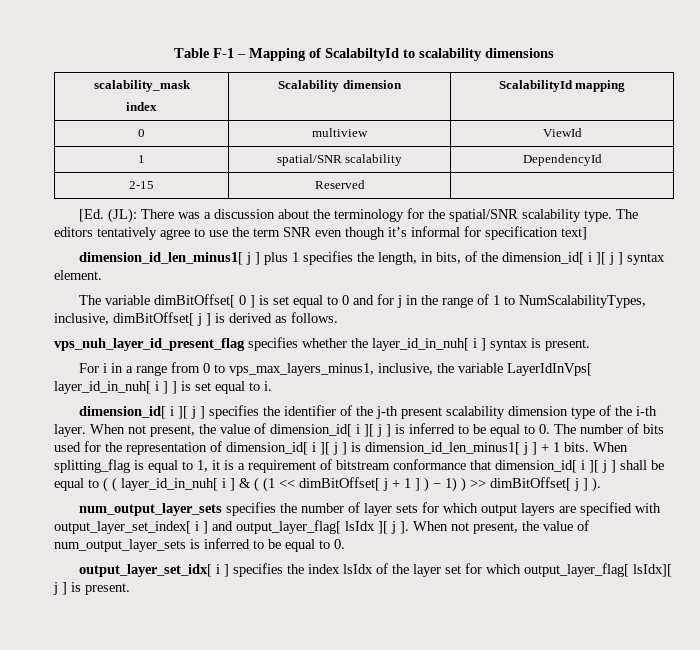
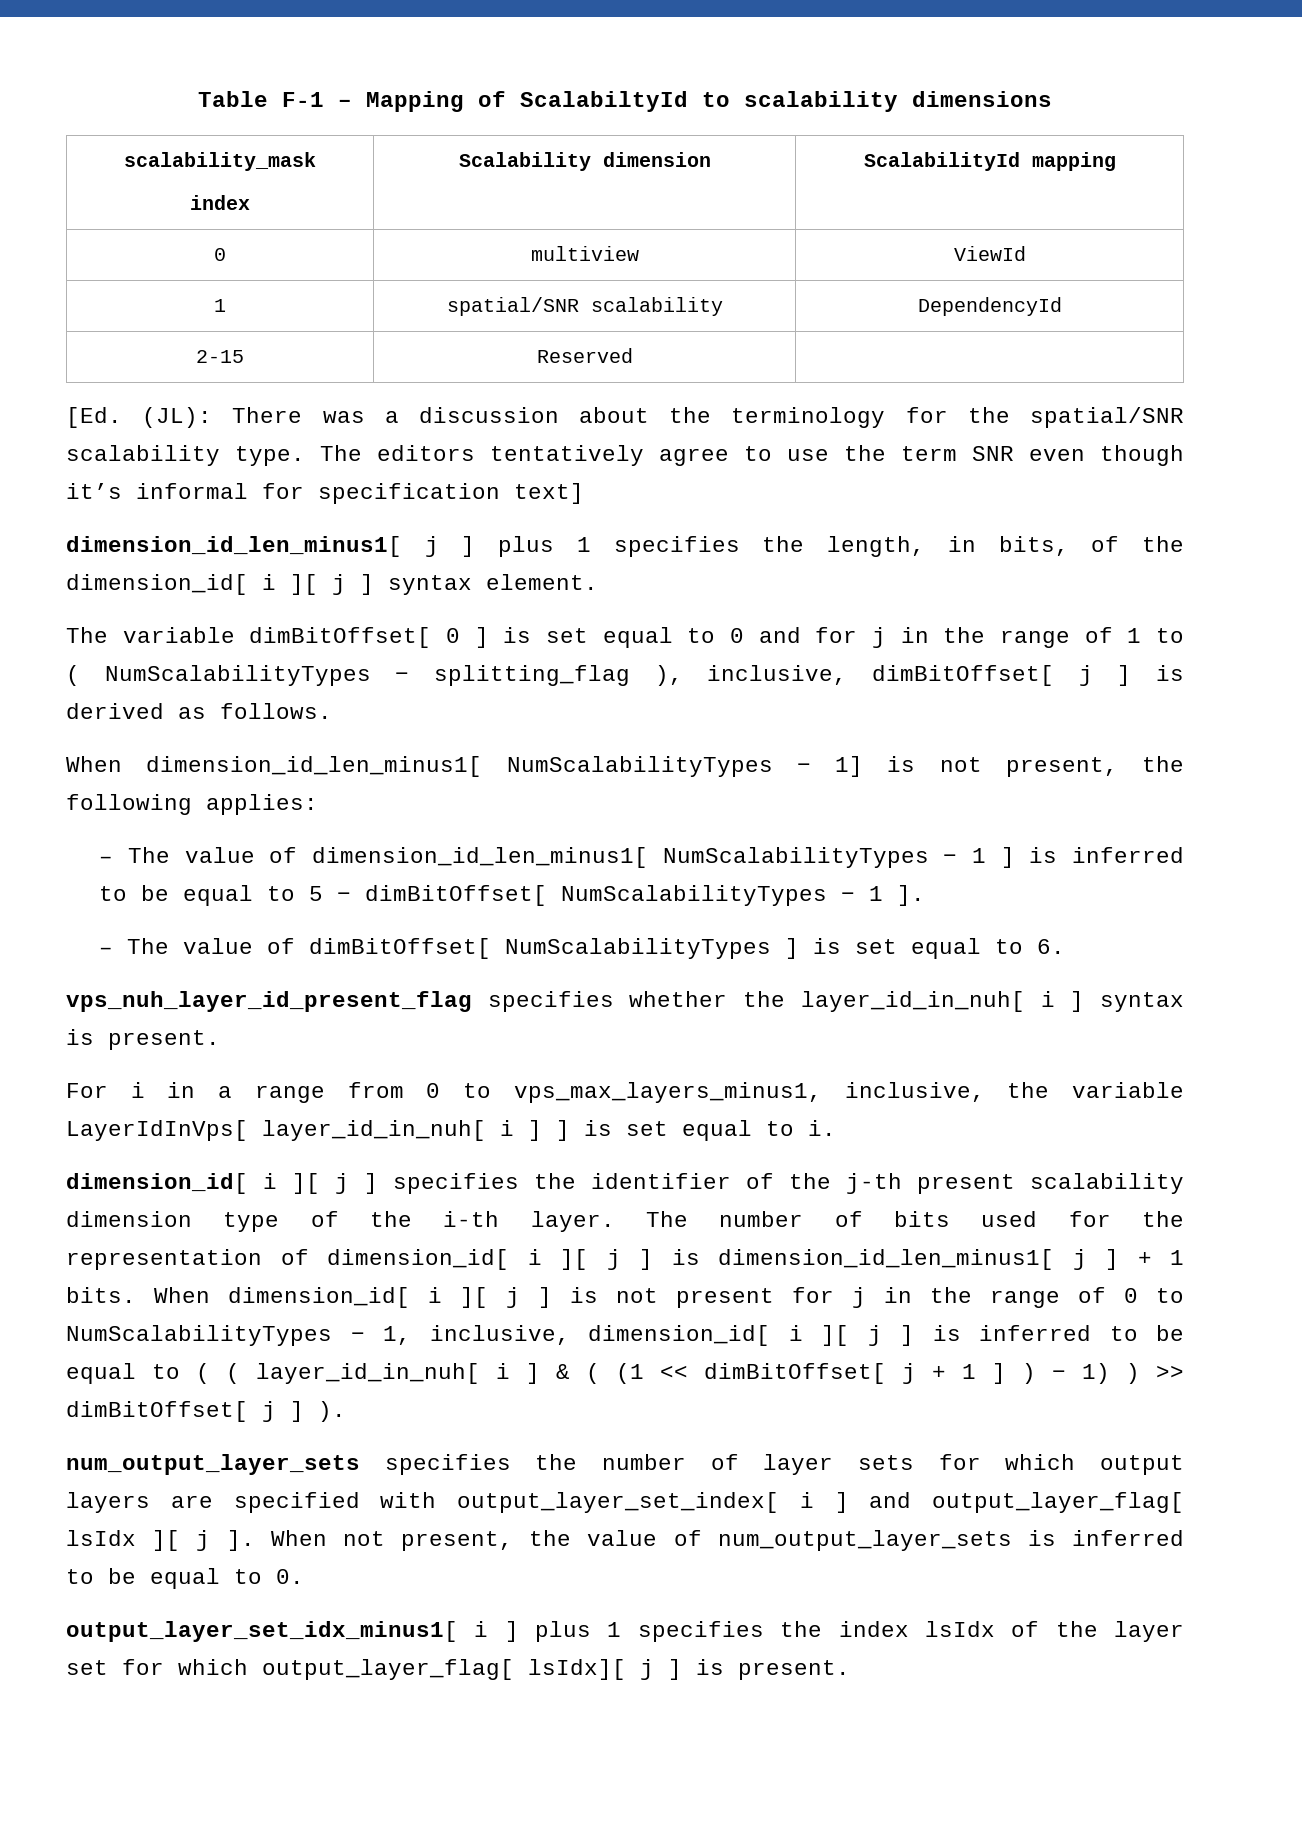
- The variable dimBitOffset[ 0 ] is set equal to 0 and for j in the range of 1 to NumScalabilityTypes, inclusive, dimBitOffset[ j ] is derived as follows.
+ The variable dimBitOffset[ 0 ] is set equal to 0 and for j in the range of 1 to ( NumScalabilityTypes − splitting_flag ), inclusive, dimBitOffset[ j ] is derived as follows.
+ When dimension_id_len_minus1[ NumScalabilityTypes − 1] is not present, the following applies:
+ – The value of dimension_id_len_minus1[ NumScalabilityTypes − 1 ] is inferred to be equal to 5 − dimBitOffset[ NumScalabilityTypes − 1 ].
+ – The value of dimBitOffset[ NumScalabilityTypes ] is set equal to 6.
- When not present, the value of dimension_id[ i ][ j ] is inferred to be equal to 0. The number of bits used for the representation of dimension_id[ i ][ j ] is dimension_id_len_minus1[ j ] + 1 bits.
+ The number of bits used for the representation of dimension_id[ i ][ j ] is dimension_id_len_minus1[ j ] + 1 bits.
- When splitting_flag is equal to 1, it is a requirement of bitstream conformance that dimension_id[ i ][ j ] shall be equal to ( ( layer_id_in_nuh[ i ] & ( (1 << dimBitOffset[ j + 1 ] ) − 1) ) >> dimBitOffset[ j ] ).
+ When dimension_id[ i ][ j ] is not present for j in the range of 0 to NumScalabilityTypes − 1, inclusive, dimension_id[ i ][ j ] is inferred to be equal to ( ( layer_id_in_nuh[ i ] & ( (1 << dimBitOffset[ j + 1 ] ) − 1) ) >> dimBitOffset[ j ] ).
- output_layer_set_idx[ i ] specifies the index lsIdx of the layer set for which output_layer_flag[ lsIdx][ j ] is present.
+ output_layer_set_idx_minus1[ i ] plus 1 specifies the index lsIdx of the layer set for which output_layer_flag[ lsIdx][ j ] is present.

